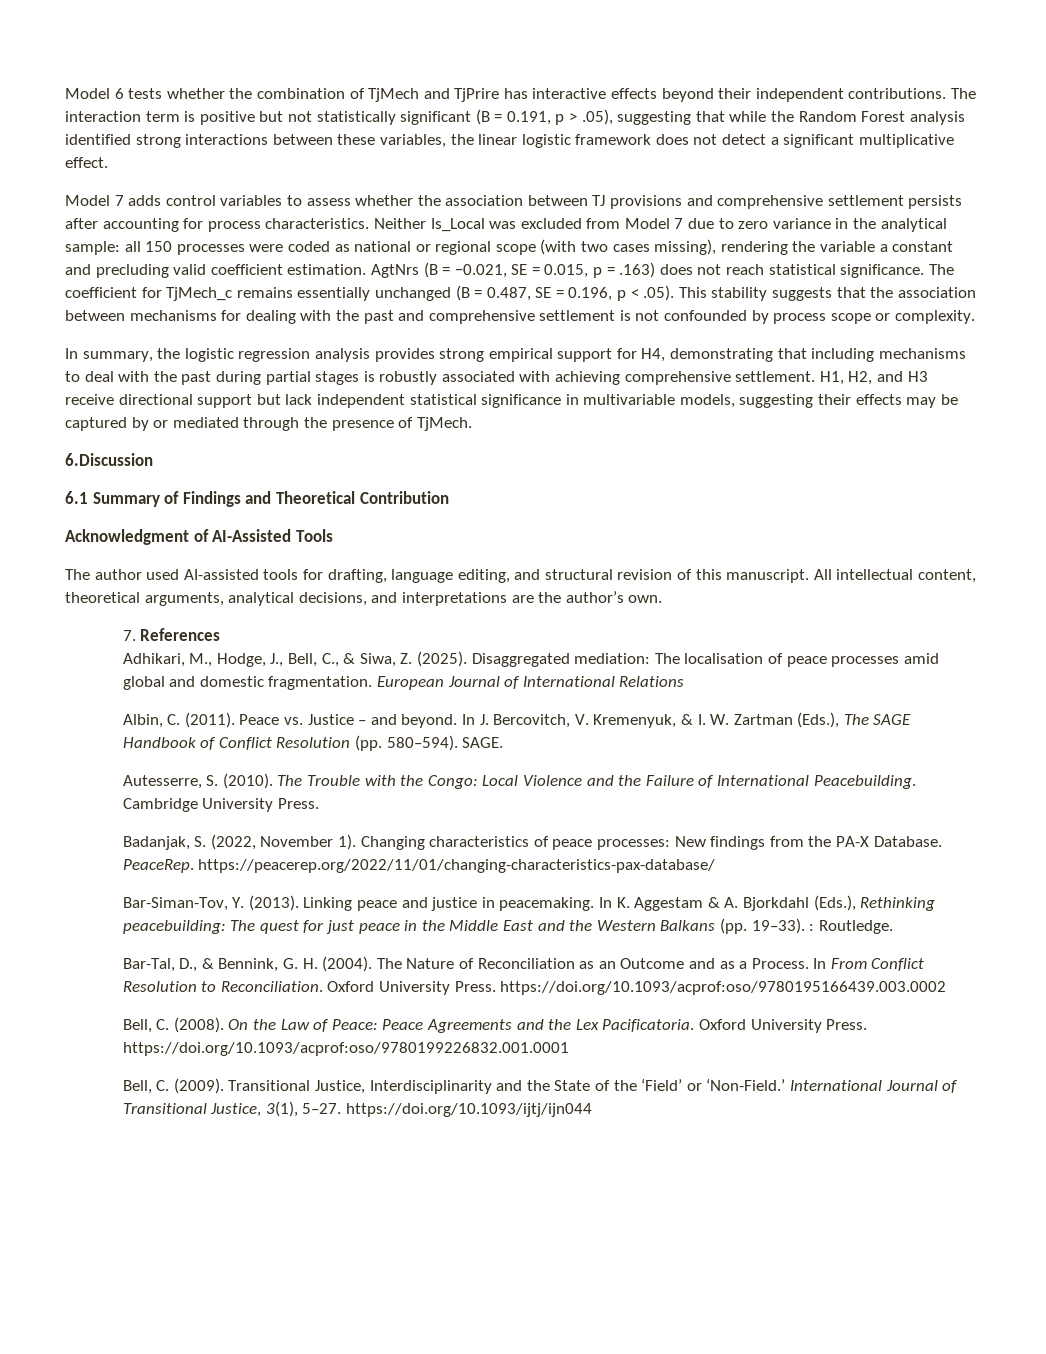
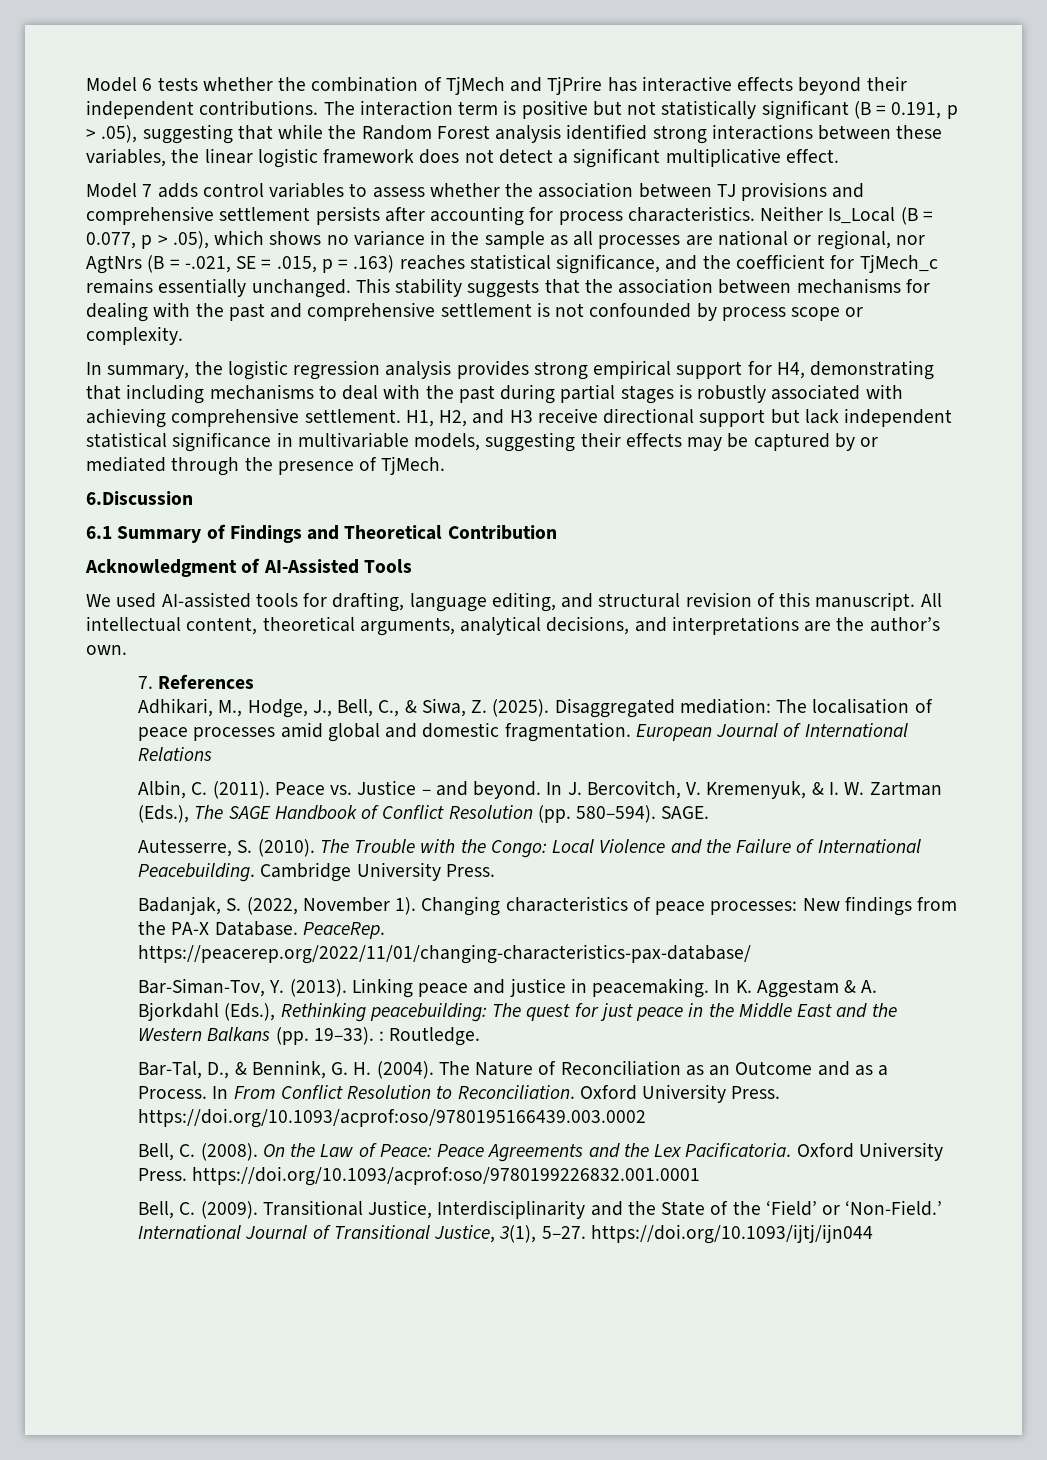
- Neither Is_Local was excluded from Model 7 due to zero variance in the analytical sample: all 150 processes were coded as national or regional scope (with two cases missing), rendering the variable a constant and precluding valid coefficient estimation. AgtNrs (B = −0.021, SE = 0.015, p = .163) does not reach statistical significance. The coefficient for TjMech_c remains essentially unchanged (B = 0.487, SE = 0.196, p < .05). This stability suggests that the association between mechanisms for dealing with the past and comprehensive settlement is not confounded by process scope or complexity.
+ Neither Is_Local (B = 0.077, p > .05), which shows no variance in the sample as all processes are national or regional, nor AgtNrs (B = -.021, SE = .015, p = .163) reaches statistical significance, and the coefficient for TjMech_c remains essentially unchanged. This stability suggests that the association between mechanisms for dealing with the past and comprehensive settlement is not confounded by process scope or complexity.
- The author used AI-assisted tools for drafting, language editing, and structural revision of this manuscript.
+ We used AI-assisted tools for drafting, language editing, and structural revision of this manuscript.

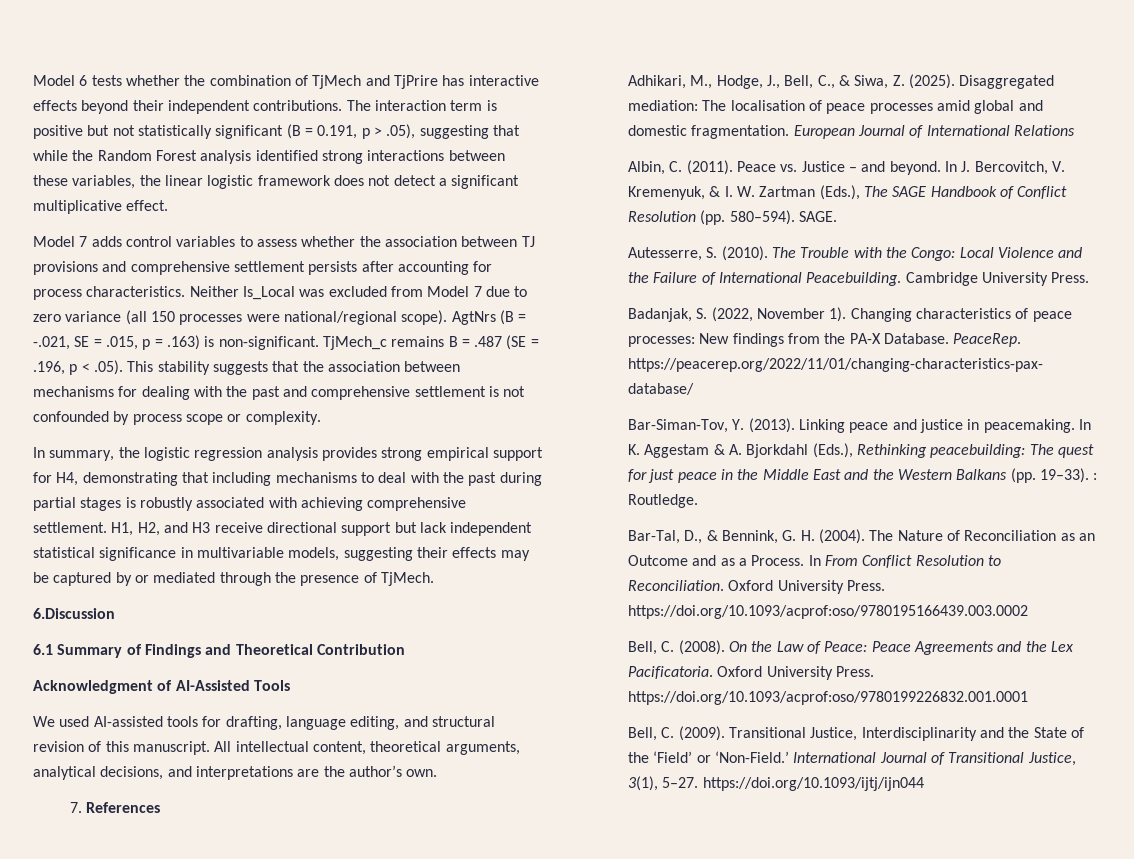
- Neither Is_Local (B = 0.077, p > .05), which shows no variance in the sample as all processes are national or regional, nor AgtNrs (B = -.021, SE = .015, p = .163) reaches statistical significance, and the coefficient for TjMech_c remains essentially unchanged. This stability suggests that the association between mechanisms for dealing with the past and comprehensive settlement is not confounded by process scope or complexity.
+ Neither Is_Local was excluded from Model 7 due to zero variance (all 150 processes were national/regional scope). AgtNrs (B = -.021, SE = .015, p = .163) is non-significant. TjMech_c remains B = .487 (SE = .196, p < .05). This stability suggests that the association between mechanisms for dealing with the past and comprehensive settlement is not confounded by process scope or complexity.

